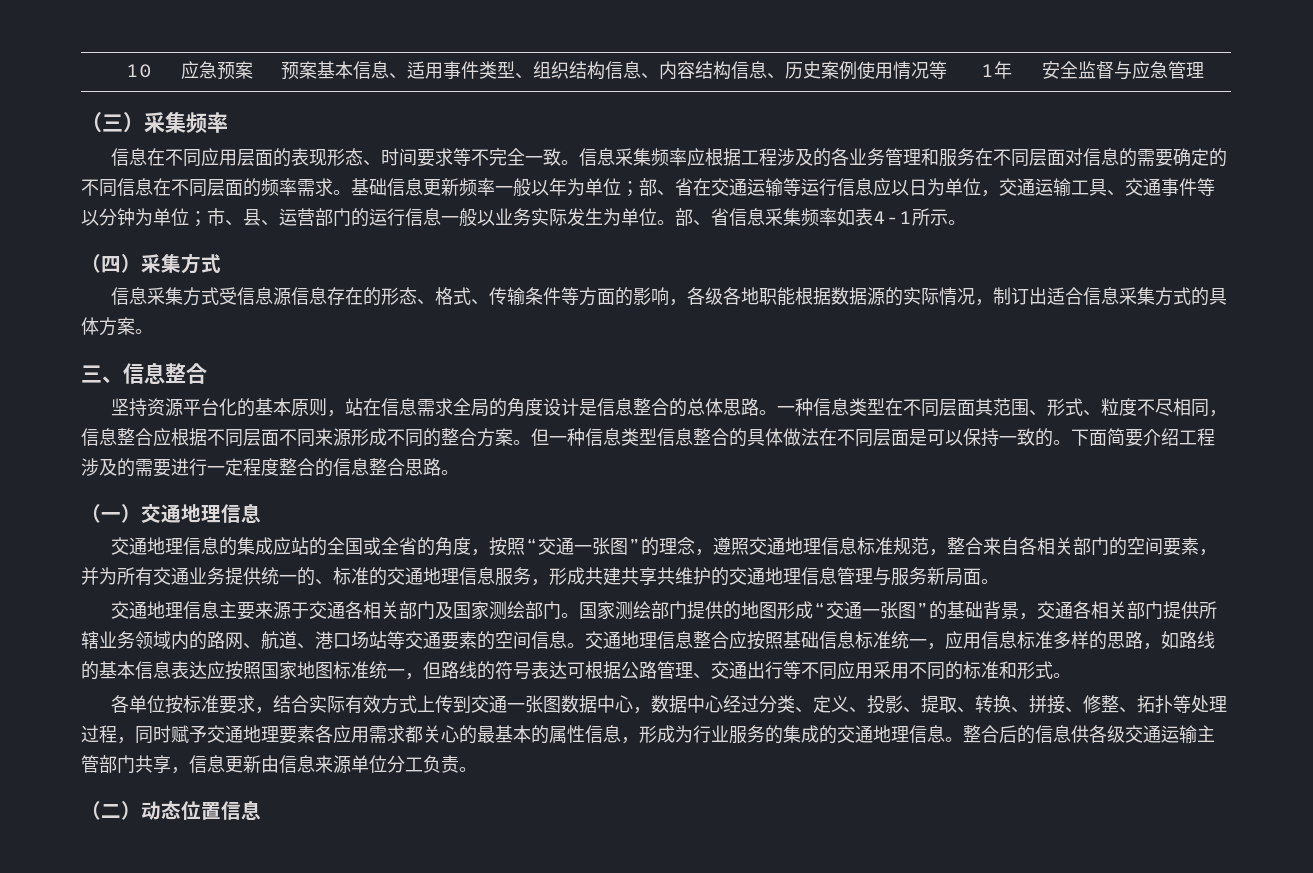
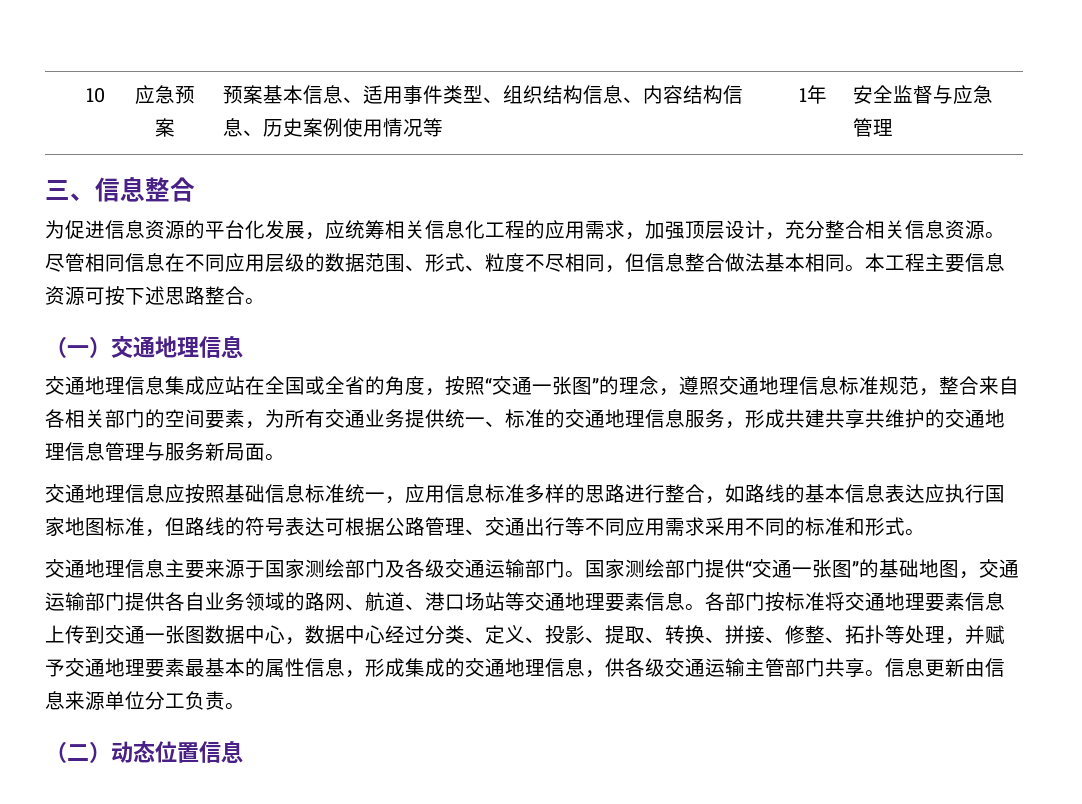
- （三）采集频率
- 信息在不同应用层面的表现形态、时间要求等不完全一致。信息采集频率应根据工程涉及的各业务管理和服务在不同层面对信息的需要确定的不同信息在不同层面的频率需求。基础信息更新频率一般以年为单位；部、省在交通运输等运行信息应以日为单位，交通运输工具、交通事件等以分钟为单位；市、县、运营部门的运行信息一般以业务实际发生为单位。部、省信息采集频率如表4-1所示。
- （四）采集方式
- 信息采集方式受信息源信息存在的形态、格式、传输条件等方面的影响，各级各地职能根据数据源的实际情况，制订出适合信息采集方式的具体方案。
  三、信息整合
- 坚持资源平台化的基本原则，站在信息需求全局的角度设计是信息整合的总体思路。一种信息类型在不同层面其范围、形式、粒度不尽相同，信息整合应根据不同层面不同来源形成不同的整合方案。但一种信息类型信息整合的具体做法在不同层面是可以保持一致的。下面简要介绍工程涉及的需要进行一定程度整合的信息整合思路。
+ 为促进信息资源的平台化发展，应统筹相关信息化工程的应用需求，加强顶层设计，充分整合相关信息资源。尽管相同信息在不同应用层级的数据范围、形式、粒度不尽相同，但信息整合做法基本相同。本工程主要信息资源可按下述思路整合。
- 交通地理信息的集成应站的全国或全省的角度，按照“交通一张图”的理念，遵照交通地理信息标准规范，整合来自各相关部门的空间要素，并为所有交通业务提供统一的、标准的交通地理信息服务，形成共建共享共维护的交通地理信息管理与服务新局面。
+ 交通地理信息集成应站在全国或全省的角度，按照“交通一张图”的理念，遵照交通地理信息标准规范，整合来自各相关部门的空间要素，为所有交通业务提供统一、标准的交通地理信息服务，形成共建共享共维护的交通地理信息管理与服务新局面。
- 交通地理信息主要来源于交通各相关部门及国家测绘部门。国家测绘部门提供的地图形成“交通一张图”的基础背景，交通各相关部门提供所辖业务领域内的路网、航道、港口场站等交通要素的空间信息。交通地理信息整合应按照基础信息标准统一，应用信息标准多样的思路，如路线的基本信息表达应按照国家地图标准统一，但路线的符号表达可根据公路管理、交通出行等不同应用采用不同的标准和形式。
+ 交通地理信息应按照基础信息标准统一，应用信息标准多样的思路进行整合，如路线的基本信息表达应执行国家地图标准，但路线的符号表达可根据公路管理、交通出行等不同应用需求采用不同的标准和形式。
- 各单位按标准要求，结合实际有效方式上传到交通一张图数据中心，数据中心经过分类、定义、投影、提取、转换、拼接、修整、拓扑等处理过程，同时赋予交通地理要素各应用需求都关心的最基本的属性信息，形成为行业服务的集成的交通地理信息。整合后的信息供各级交通运输主管部门共享，信息更新由信息来源单位分工负责。
+ 交通地理信息主要来源于国家测绘部门及各级交通运输部门。国家测绘部门提供“交通一张图”的基础地图，交通运输部门提供各自业务领域的路网、航道、港口场站等交通地理要素信息。各部门按标准将交通地理要素信息上传到交通一张图数据中心，数据中心经过分类、定义、投影、提取、转换、拼接、修整、拓扑等处理，并赋予交通地理要素最基本的属性信息，形成集成的交通地理信息，供各级交通运输主管部门共享。信息更新由信息来源单位分工负责。

